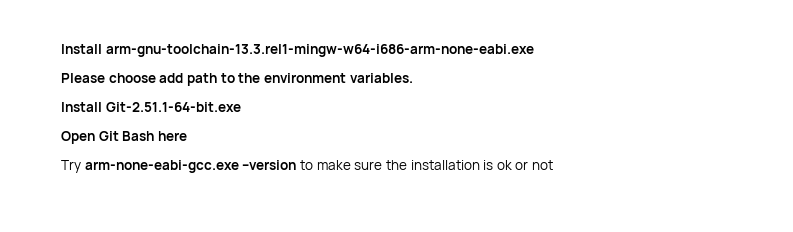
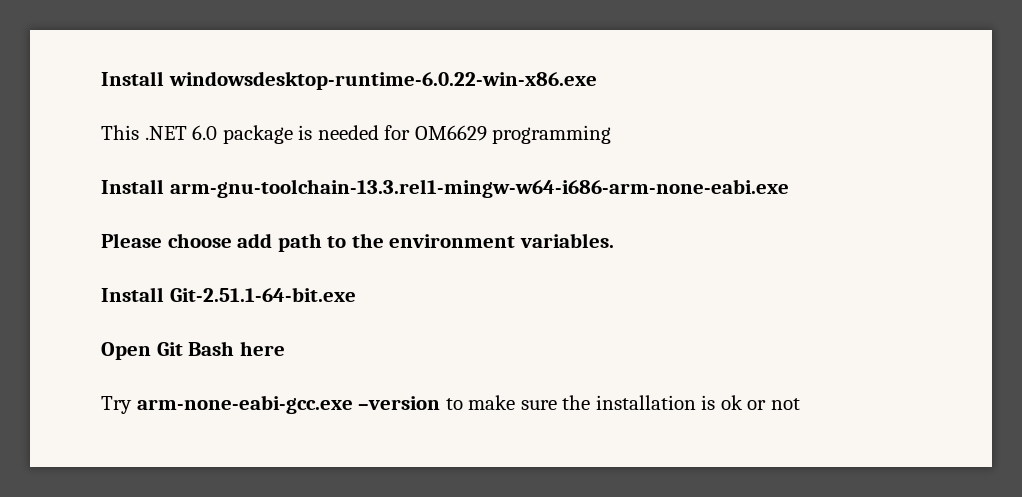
+ Install windowsdesktop-runtime-6.0.22-win-x86.exe
+ This .NET 6.0 package is needed for OM6629 programming

